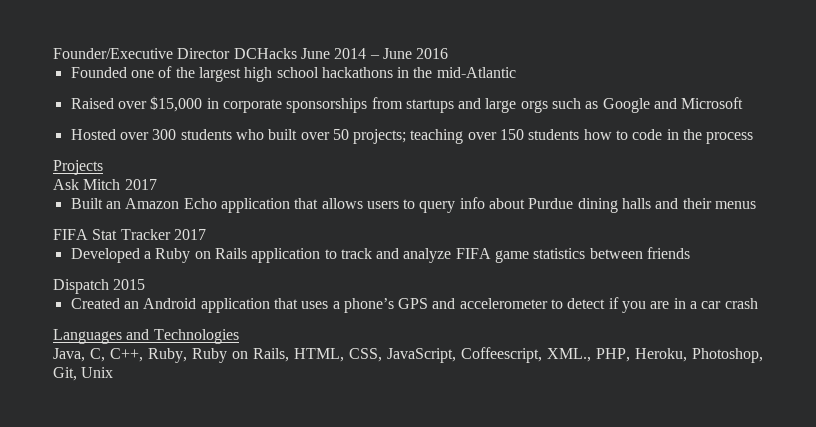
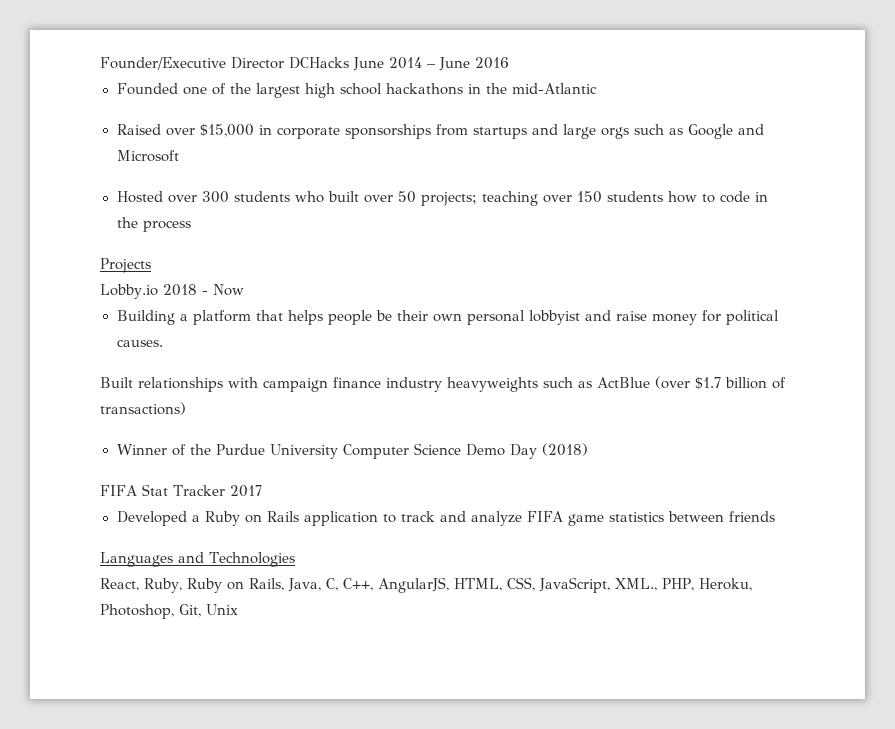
- Ask Mitch 2017
- Built an Amazon Echo application that allows users to query info about Purdue dining halls and their menus
+ Lobby.io 2018 - Now
+ Building a platform that helps people be their own personal lobbyist and raise money for political causes.
+ Built relationships with campaign finance industry heavyweights such as ActBlue (over $1.7 billion of transactions)
+ Winner of the Purdue University Computer Science Demo Day (2018)
- Dispatch 2015
- Created an Android application that uses a phone’s GPS and accelerometer to detect if you are in a car crash
- Java, C, C++, Ruby, Ruby on Rails, HTML, CSS, JavaScript, Coffeescript, XML., PHP, Heroku, Photoshop, Git, Unix
+ React, Ruby, Ruby on Rails, Java, C, C++, AngularJS, HTML, CSS, JavaScript, XML., PHP, Heroku, Photoshop, Git, Unix

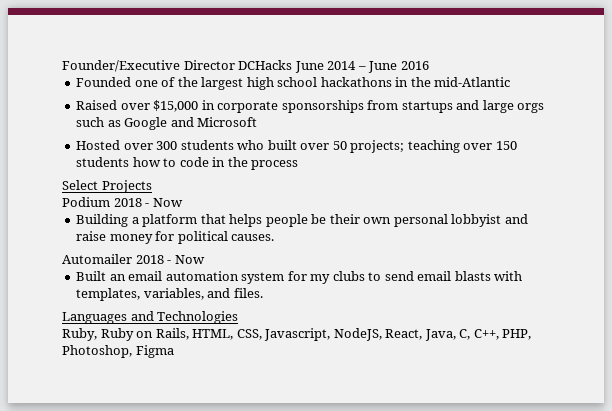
- Projects
+ Select Projects
- Lobby.io 2018 - Now
+ Podium 2018 - Now
- Built relationships with campaign finance industry heavyweights such as ActBlue (over $1.7 billion of transactions)
- Winner of the Purdue University Computer Science Demo Day (2018)
- FIFA Stat Tracker 2017
- Developed a Ruby on Rails application to track and analyze FIFA game statistics between friends
+ Automailer 2018 - Now
+ Built an email automation system for my clubs to send email blasts with templates, variables, and files.
- React, Ruby, Ruby on Rails, Java, C, C++, AngularJS, HTML, CSS, JavaScript, XML., PHP, Heroku, Photoshop, Git, Unix
+ Ruby, Ruby on Rails, HTML, CSS, Javascript, NodeJS, React, Java, C, C++, PHP, Photoshop, Figma

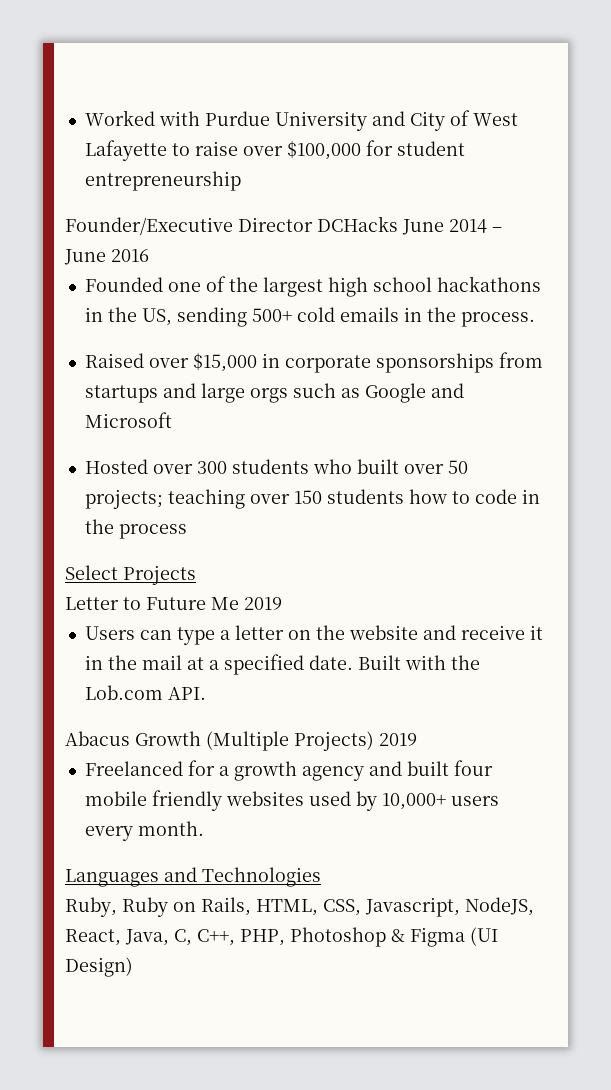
+ Worked with Purdue University and City of West Lafayette to raise over $100,000 for student entrepreneurship
- Founded one of the largest high school hackathons in the mid-Atlantic
+ Founded one of the largest high school hackathons in the US, sending 500+ cold emails in the process.
- Podium 2018 - Now
- Building a platform that helps people be their own personal lobbyist and raise money for political causes.
- Automailer 2018 - Now
- Built an email automation system for my clubs to send email blasts with templates, variables, and files.
+ Letter to Future Me 2019
+ Users can type a letter on the website and receive it in the mail at a specified date. Built with the Lob.com API.
+ Abacus Growth (Multiple Projects) 2019
+ Freelanced for a growth agency and built four mobile friendly websites used by 10,000+ users every month.
- Ruby, Ruby on Rails, HTML, CSS, Javascript, NodeJS, React, Java, C, C++, PHP, Photoshop, Figma
+ Ruby, Ruby on Rails, HTML, CSS, Javascript, NodeJS, React, Java, C, C++, PHP, Photoshop & Figma (UI Design)

